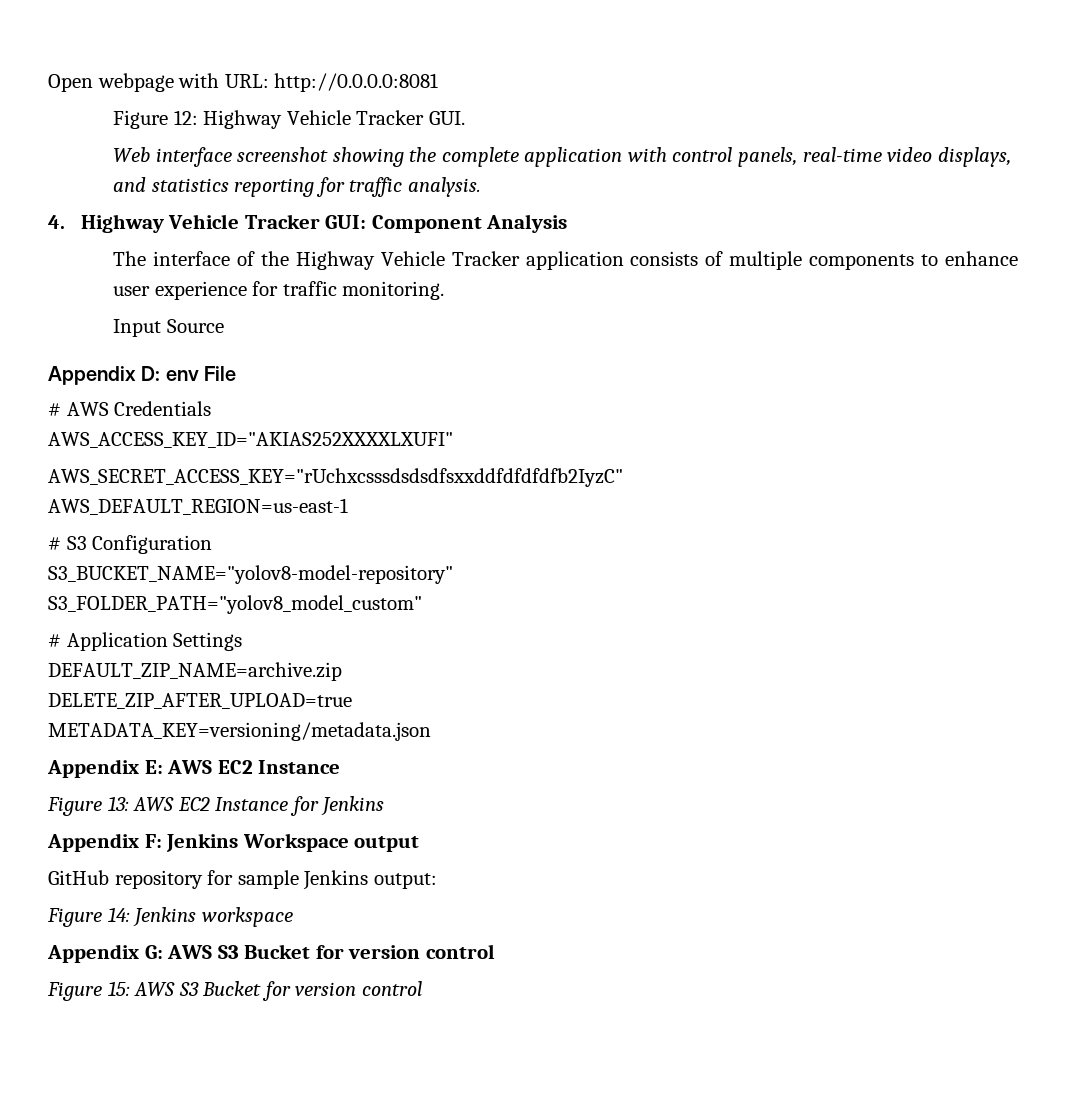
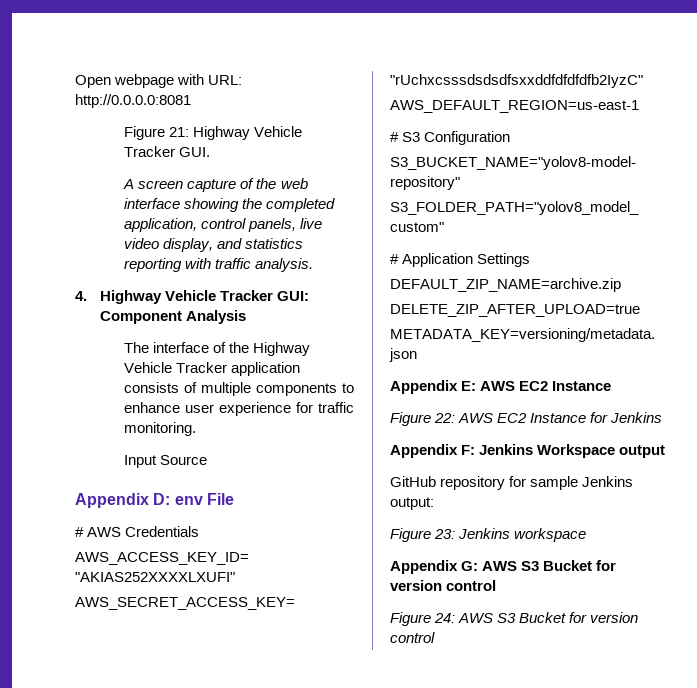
- Figure 12: Highway Vehicle Tracker GUI.
+ Figure 21: Highway Vehicle Tracker GUI.
- Web interface screenshot showing the complete application with control panels, real-time video displays, and statistics reporting for traffic analysis.
+ A screen capture of the web interface showing the completed application, control panels, live video display, and statistics reporting with traffic analysis.
- Figure 13: AWS EC2 Instance for Jenkins
+ Figure 22: AWS EC2 Instance for Jenkins
- Figure 14: Jenkins workspace
+ Figure 23: Jenkins workspace
- Figure 15: AWS S3 Bucket for version control
+ Figure 24: AWS S3 Bucket for version control

